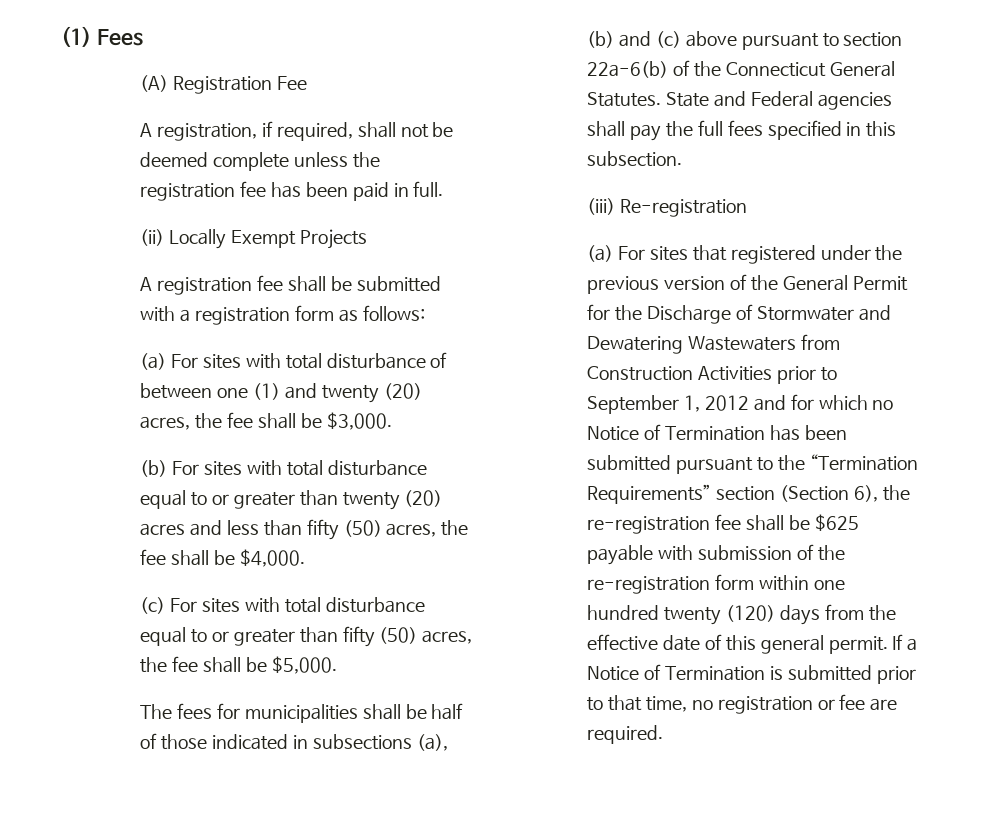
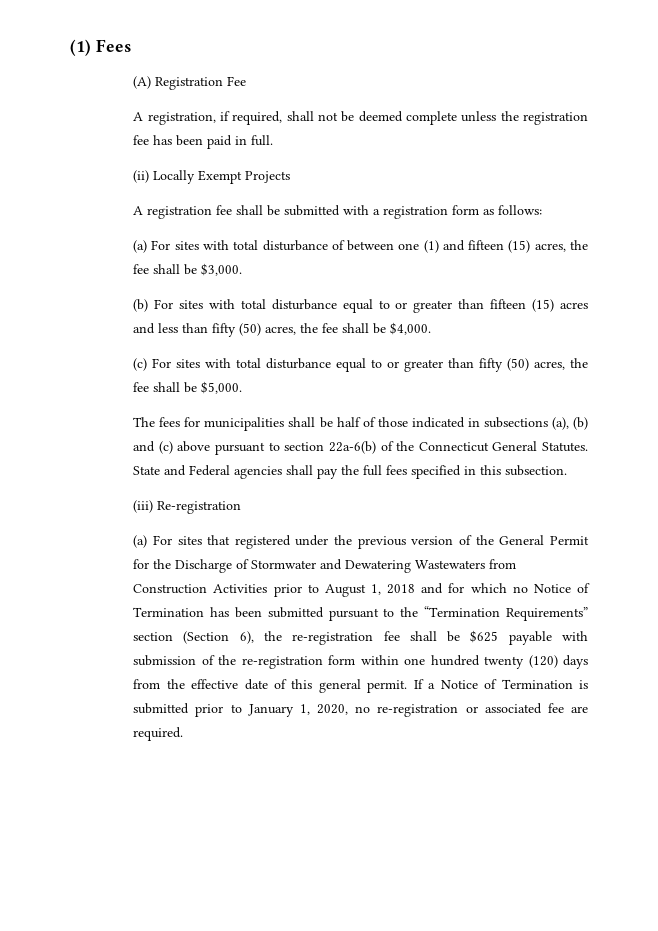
- (a) For sites with total disturbance of between one (1) and twenty (20) acres, the fee shall be $3,000.
+ (a) For sites with total disturbance of between one (1) and fifteen (15) acres, the fee shall be $3,000.
- (b) For sites with total disturbance equal to or greater than twenty (20) acres and less than fifty (50) acres, the fee shall be $4,000.
+ (b) For sites with total disturbance equal to or greater than fifteen (15) acres and less than fifty (50) acres, the fee shall be $4,000.
- (a) For sites that registered under the previous version of the General Permit for the Discharge of Stormwater and Dewatering Wastewaters from Construction Activities prior to September 1, 2012 and for which no Notice of Termination has been submitted pursuant to the “Termination Requirements” section (Section 6), the re-registration fee shall be $625 payable with submission of the re-registration form within one hundred twenty (120) days from the effective date of this general permit.
+ (a) For sites that registered under the previous version of the General Permit for the Discharge of Stormwater and Dewatering Wastewaters from Construction Activities prior to August 1, 2018 and for which no Notice of Termination has been submitted pursuant to the “Termination Requirements” section (Section 6), the re-registration fee shall be $625 payable with submission of the re-registration form within one hundred twenty (120) days from the effective date of this general permit.
- If a Notice of Termination is submitted prior to that time, no registration or fee are required.
+ If a Notice of Termination is submitted prior to January 1, 2020, no re-registration or associated fee are required.

